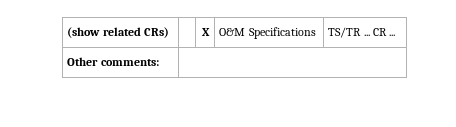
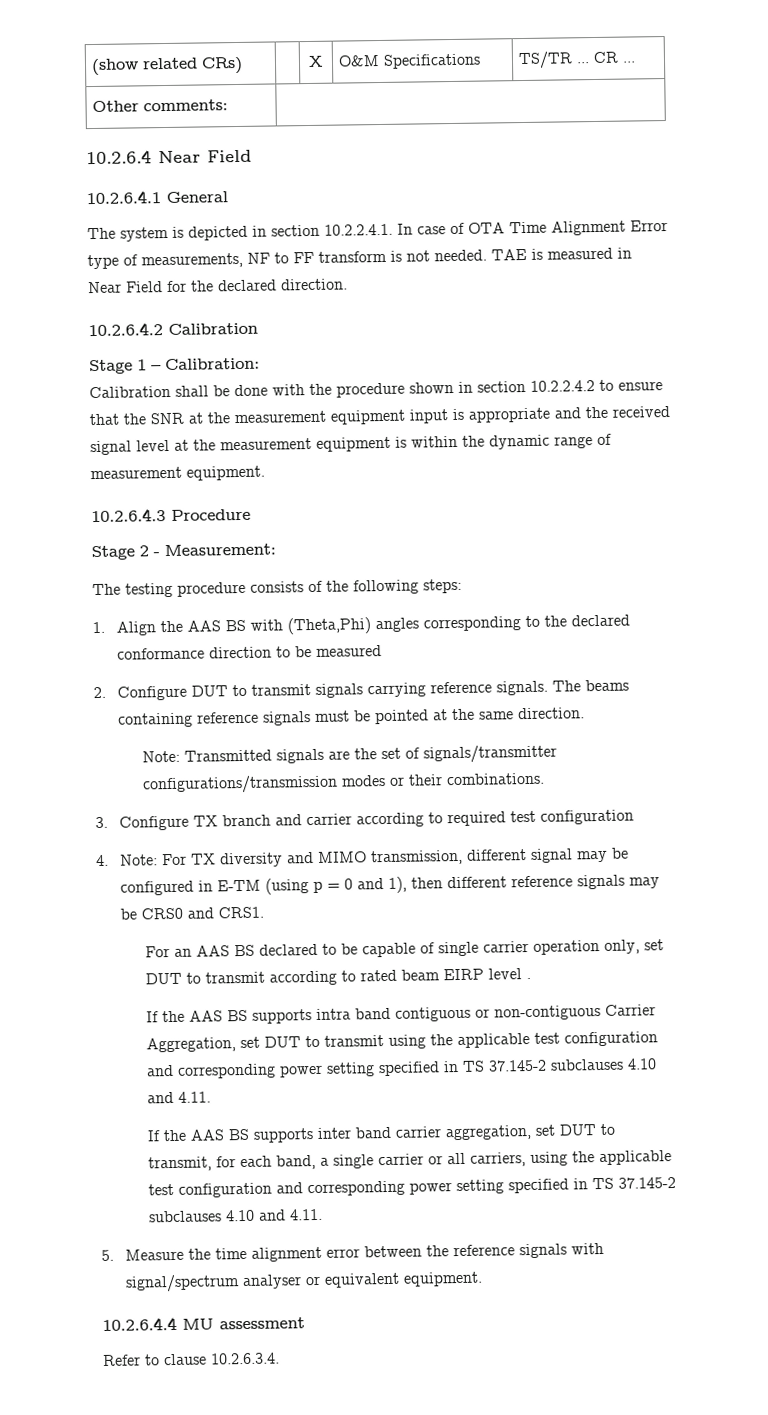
+ 10.2.6.4 Near Field
+ 10.2.6.4.1 General
+ The system is depicted in section 10.2.2.4.1. In case of OTA Time Alignment Error type of measurements, NF to FF transform is not needed. TAE is measured in Near Field for the declared direction.
+ 10.2.6.4.2 Calibration
+ Stage 1 – Calibration:
+ Calibration shall be done with the procedure shown in section 10.2.2.4.2 to ensure that the SNR at the measurement equipment input is appropriate and the received signal level at the measurement equipment is within the dynamic range of measurement equipment.
+ 10.2.6.4.3 Procedure
+ Stage 2 - Measurement:
+ The testing procedure consists of the following steps:
+ 1. Align the AAS BS with (Theta,Phi) angles corresponding to the declared conformance direction to be measured
+ 2. Configure DUT to transmit signals carrying reference signals. The beams containing reference signals must be pointed at the same direction.
+ Note: Transmitted signals are the set of signals/transmitter configurations/transmission modes or their combinations.
+ 3. Configure TX branch and carrier according to required test configuration
+ 4. Note: For TX diversity and MIMO transmission, different signal may be configured in E-TM (using p = 0 and 1), then different reference signals may be CRS0 and CRS1.
+ For an AAS BS declared to be capable of single carrier operation only, set DUT to transmit according to rated beam EIRP level .
+ If the AAS BS supports intra band contiguous or non-contiguous Carrier Aggregation, set DUT to transmit using the applicable test configuration and corresponding power setting specified in TS 37.145-2 subclauses 4.10 and 4.11.
+ If the AAS BS supports inter band carrier aggregation, set DUT to transmit, for each band, a single carrier or all carriers, using the applicable test configuration and corresponding power setting specified in TS 37.145-2 subclauses 4.10 and 4.11.
+ 5. Measure the time alignment error between the reference signals with signal/spectrum analyser or equivalent equipment.
+ 10.2.6.4.4 MU assessment
+ Refer to clause 10.2.6.3.4.

